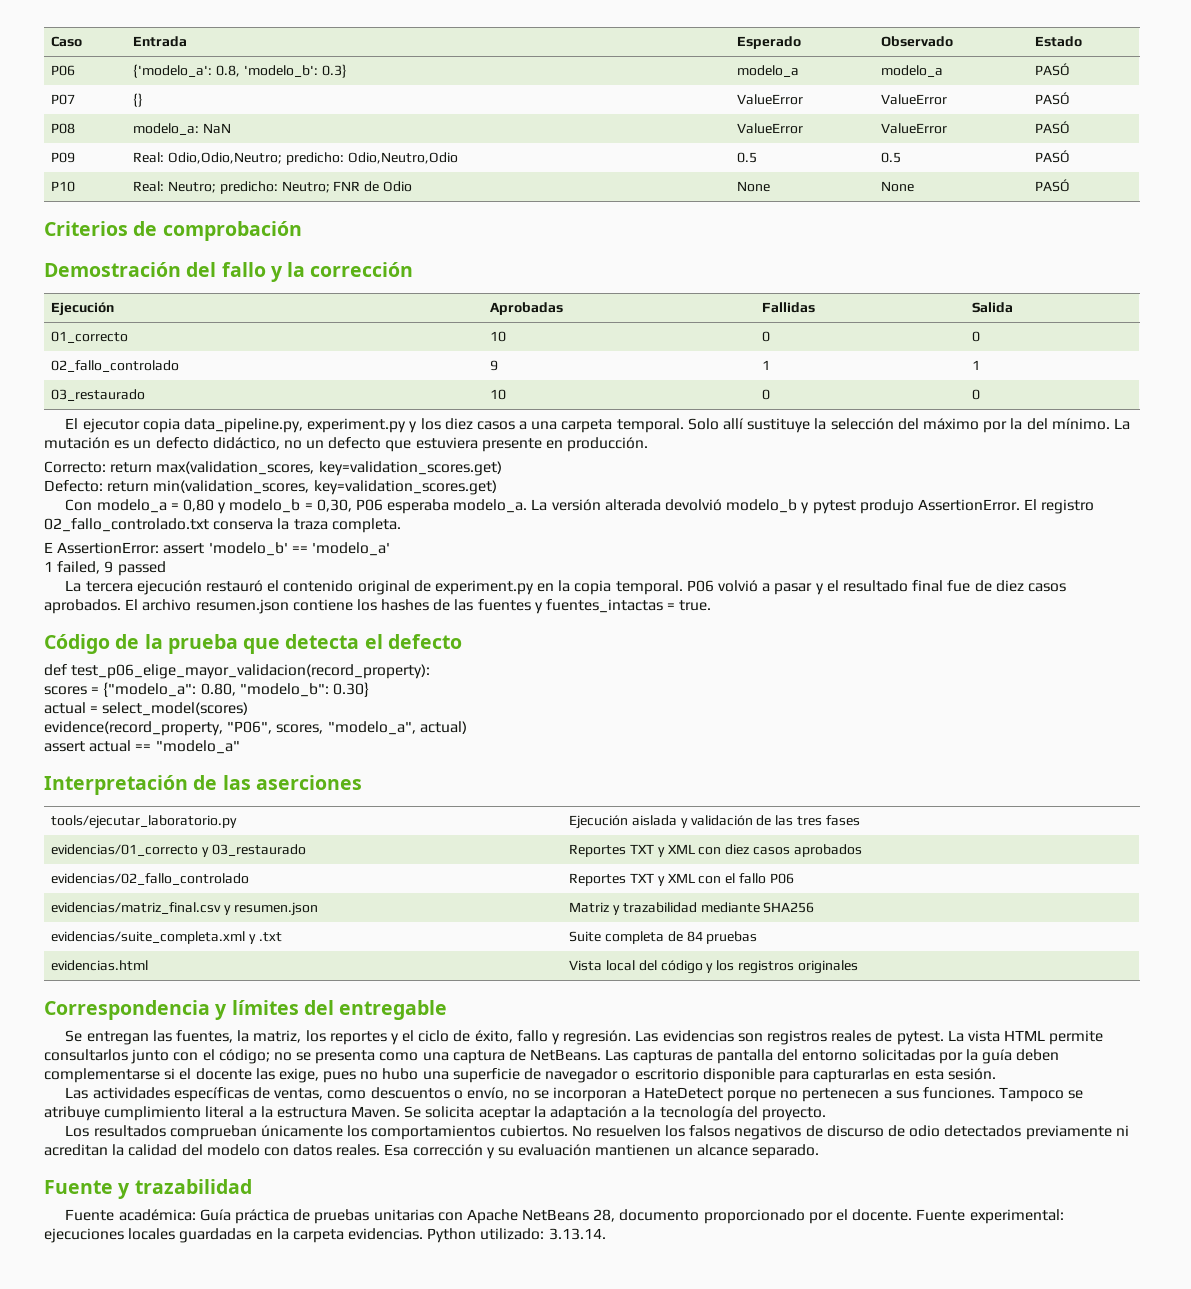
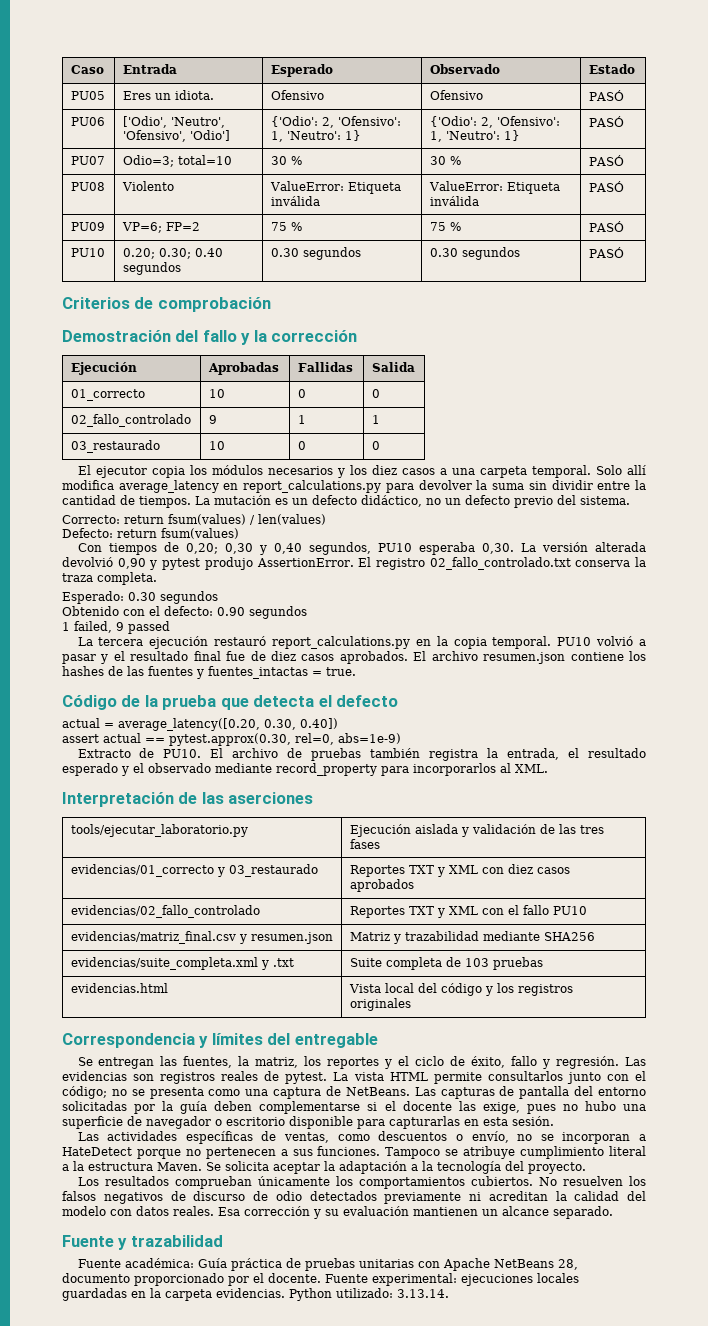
- P06 | {'modelo_a': 0.8, 'modelo_b': 0.3} | modelo_a | modelo_a | PASÓ
- P07 | {} | ValueError | ValueError | PASÓ
- P08 | modelo_a: NaN | ValueError | ValueError | PASÓ
- P09 | Real: Odio,Odio,Neutro; predicho: Odio,Neutro,Odio | 0.5 | 0.5 | PASÓ
- P10 | Real: Neutro; predicho: Neutro; FNR de Odio | None | None | PASÓ
+ PU05 | Eres un idiota. | Ofensivo | Ofensivo | PASÓ
+ PU06 | ['Odio', 'Neutro', 'Ofensivo', 'Odio'] | {'Odio': 2, 'Ofensivo': 1, 'Neutro': 1} | {'Odio': 2, 'Ofensivo': 1, 'Neutro': 1} | PASÓ
+ PU07 | Odio=3; total=10 | 30 % | 30 % | PASÓ
+ PU08 | Violento | ValueError: Etiqueta inválida | ValueError: Etiqueta inválida | PASÓ
+ PU09 | VP=6; FP=2 | 75 % | 75 % | PASÓ
+ PU10 | 0.20; 0.30; 0.40 segundos | 0.30 segundos | 0.30 segundos | PASÓ
- El ejecutor copia data_pipeline.py, experiment.py y los diez casos a una carpeta temporal.
+ El ejecutor copia los módulos necesarios y los diez casos a una carpeta temporal.
- Solo allí sustituye la selección del máximo por la del mínimo.
+ Solo allí modifica average_latency en report_calculations.py para devolver la suma sin dividir entre la cantidad de tiempos.
- La mutación es un defecto didáctico, no un defecto que estuviera presente en producción.
+ La mutación es un defecto didáctico, no un defecto previo del sistema.
- Correcto: return max(validation_scores, key=validation_scores.get)
+ Correcto: return fsum(values) / len(values)
- Defecto: return min(validation_scores, key=validation_scores.get)
+ Defecto: return fsum(values)
- Con modelo_a = 0,80 y modelo_b = 0,30, P06 esperaba modelo_a.
+ Con tiempos de 0,20; 0,30 y 0,40 segundos, PU10 esperaba 0,30.
- La versión alterada devolvió modelo_b y pytest produjo AssertionError.
+ La versión alterada devolvió 0,90 y pytest produjo AssertionError.
- E AssertionError: assert 'modelo_b' == 'modelo_a'
+ Esperado: 0.30 segundos
+ Obtenido con el defecto: 0.90 segundos
- La tercera ejecución restauró el contenido original de experiment.py en la copia temporal.
+ La tercera ejecución restauró report_calculations.py en la copia temporal.
- P06 volvió a pasar y el resultado final fue de diez casos aprobados.
+ PU10 volvió a pasar y el resultado final fue de diez casos aprobados.
- def test_p06_elige_mayor_validacion(record_property):
- scores = {"modelo_a": 0.80, "modelo_b": 0.30}
- actual = select_model(scores)
- evidence(record_property, "P06", scores, "modelo_a", actual)
- assert actual == "modelo_a"
+ actual = average_latency([0.20, 0.30, 0.40])
+ assert actual == pytest.approx(0.30, rel=0, abs=1e-9)
+ Extracto de PU10. El archivo de pruebas también registra la entrada, el resultado esperado y el observado mediante record_property para incorporarlos al XML.
- evidencias/02_fallo_controlado | Reportes TXT y XML con el fallo P06
+ evidencias/02_fallo_controlado | Reportes TXT y XML con el fallo PU10
- evidencias/suite_completa.xml y .txt | Suite completa de 84 pruebas
+ evidencias/suite_completa.xml y .txt | Suite completa de 103 pruebas

